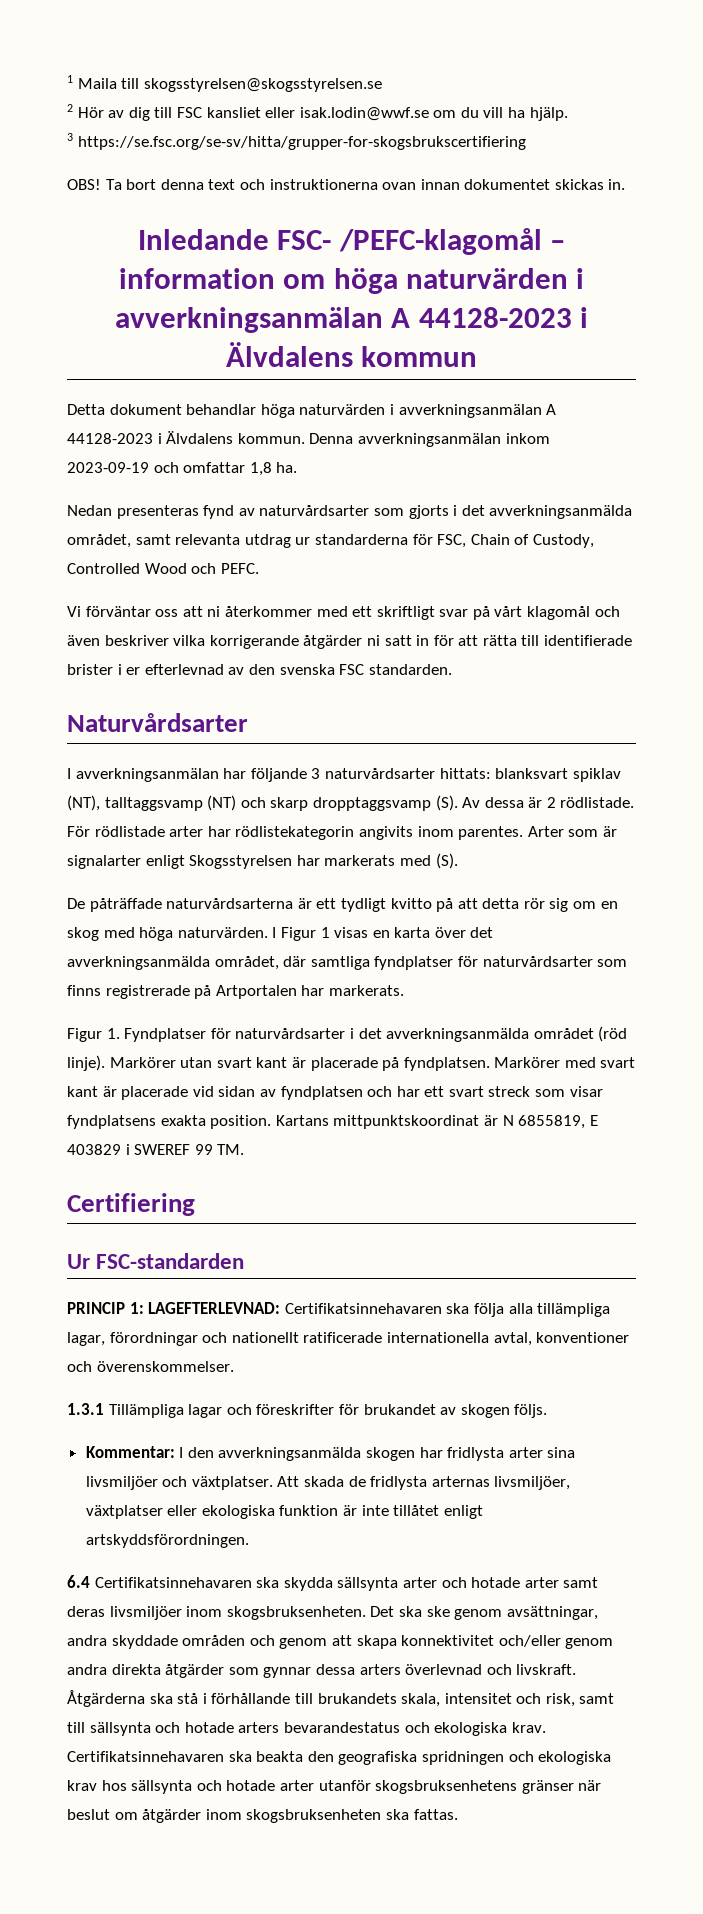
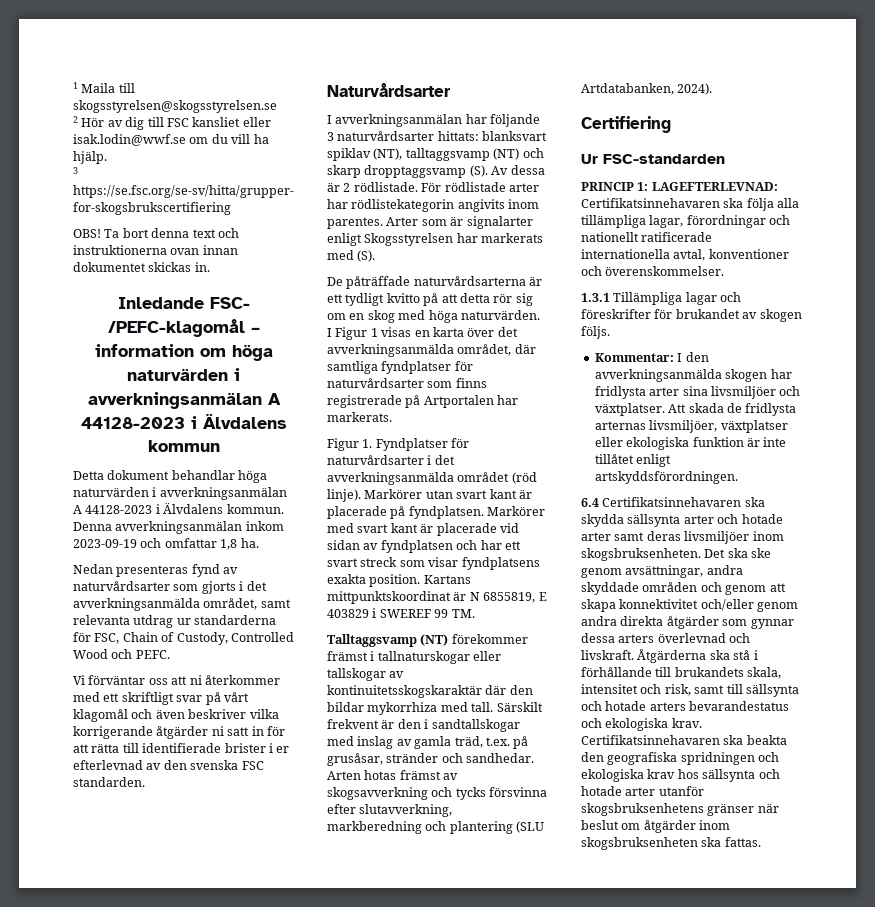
+ Talltaggsvamp (NT) förekommer främst i tallnaturskogar eller tallskogar av kontinuitetsskogskaraktär där den bildar mykorrhiza med tall. Särskilt frekvent är den i sandtallskogar med inslag av gamla träd, t.ex. på grusåsar, stränder och sandhedar. Arten hotas främst av skogsavverkning och tycks försvinna efter slutavverkning, markberedning och plantering (SLU Artdatabanken, 2024).

